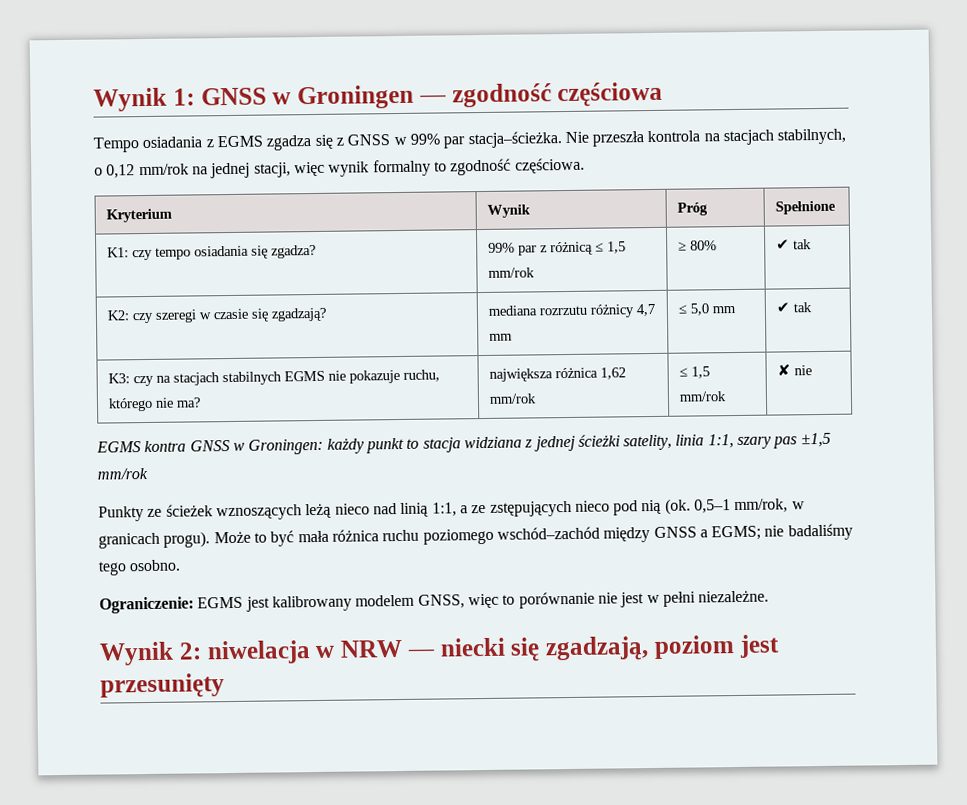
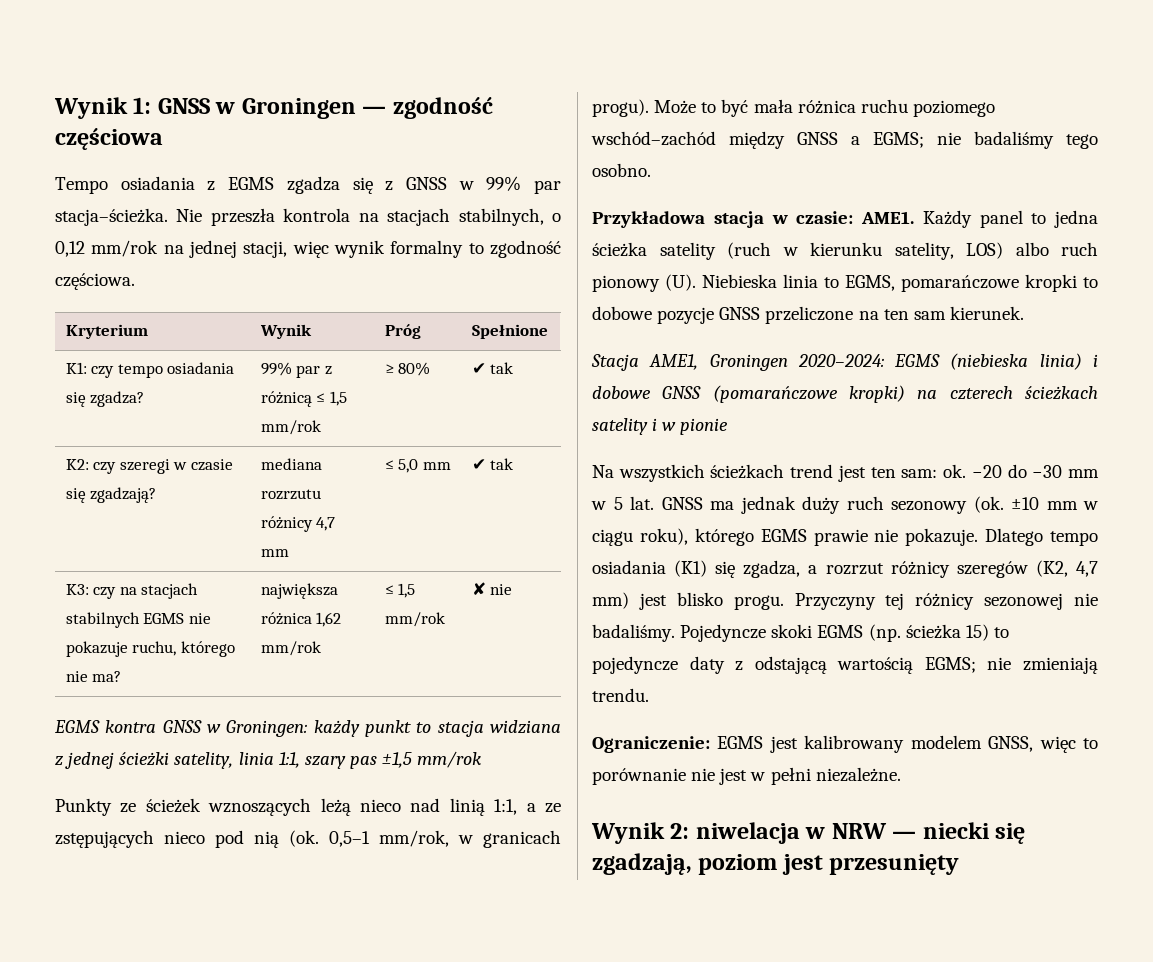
+ Przykładowa stacja w czasie: AME1. Każdy panel to jedna ścieżka satelity (ruch w kierunku satelity, LOS) albo ruch pionowy (U). Niebieska linia to EGMS, pomarańczowe kropki to dobowe pozycje GNSS przeliczone na ten sam kierunek.
+ Stacja AME1, Groningen 2020–2024: EGMS (niebieska linia) i dobowe GNSS (pomarańczowe kropki) na czterech ścieżkach satelity i w pionie
+ Na wszystkich ścieżkach trend jest ten sam: ok. −20 do −30 mm w 5 lat. GNSS ma jednak duży ruch sezonowy (ok. ±10 mm w ciągu roku), którego EGMS prawie nie pokazuje. Dlatego tempo osiadania (K1) się zgadza, a rozrzut różnicy szeregów (K2, 4,7 mm) jest blisko progu. Przyczyny tej różnicy sezonowej nie badaliśmy. Pojedyncze skoki EGMS (np. ścieżka 15) to pojedyncze daty z odstającą wartością EGMS; nie zmieniają trendu.

